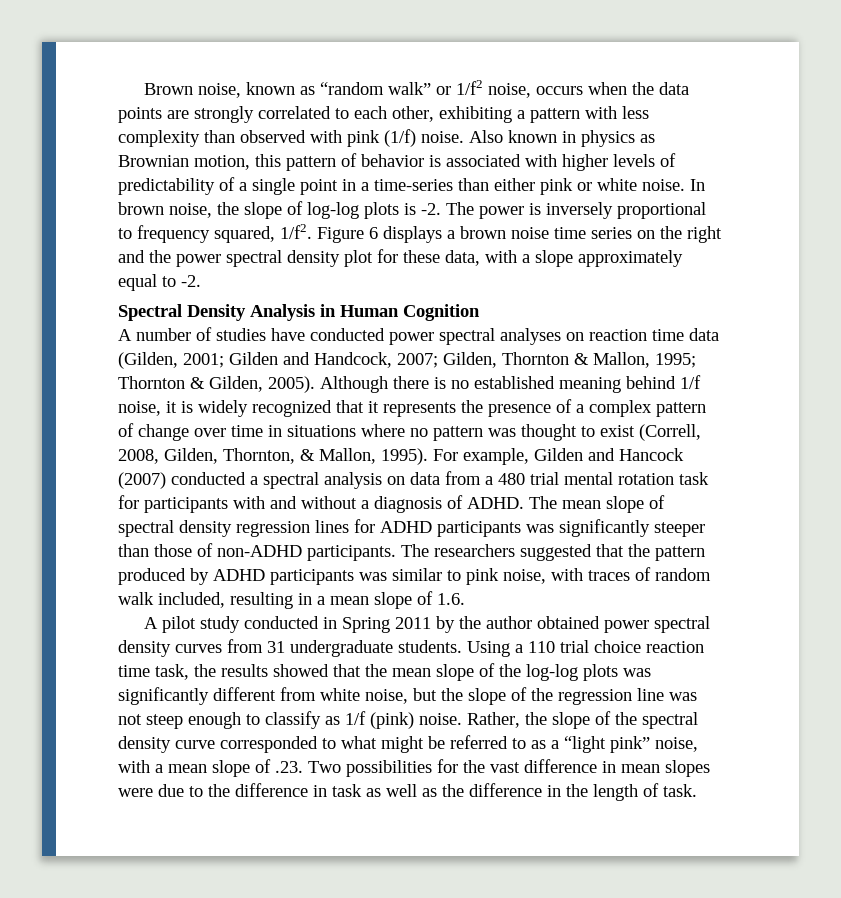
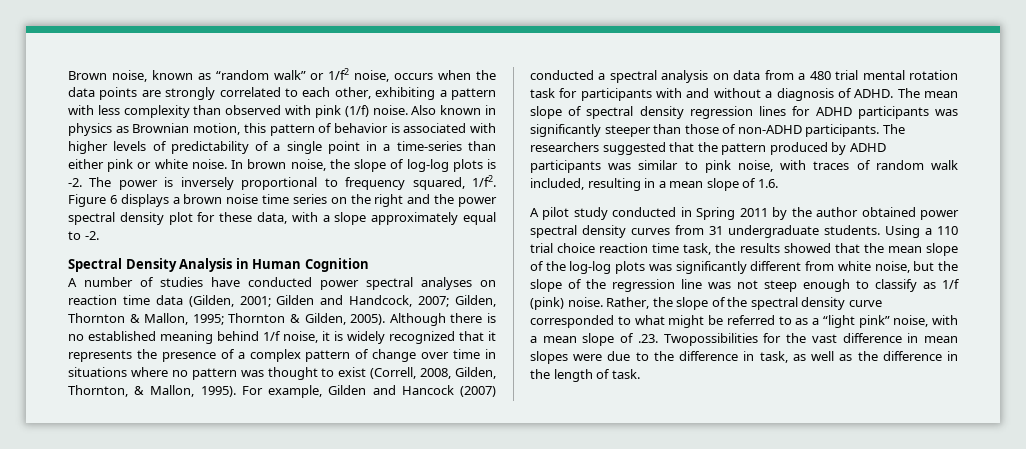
- Rather, the slope of the spectral density curve corresponded to what might be referred to as a “light pink” noise, with a mean slope of .23. Two possibilities for the vast difference in mean slopes were due to the difference in task as well as the difference in the length of task.
+ Rather, the slope of the spectral density curve corresponded to what might be referred to as a “light pink” noise, with a mean slope of .23. Twopossibilities for the vast difference in mean slopes were due to the difference in task, as well as the difference in the length of task.

